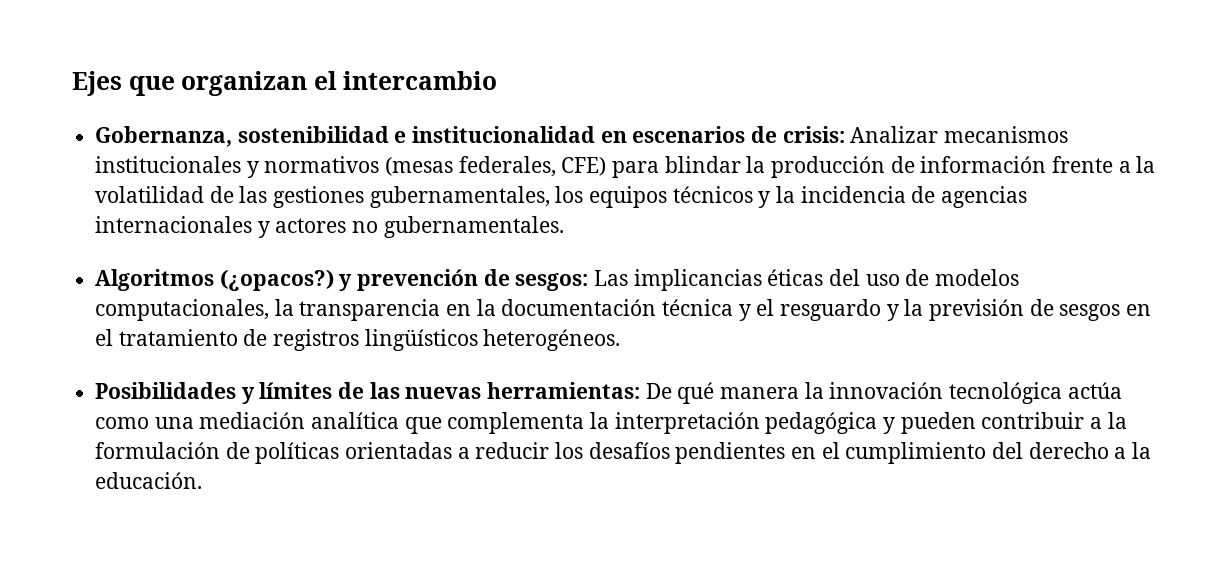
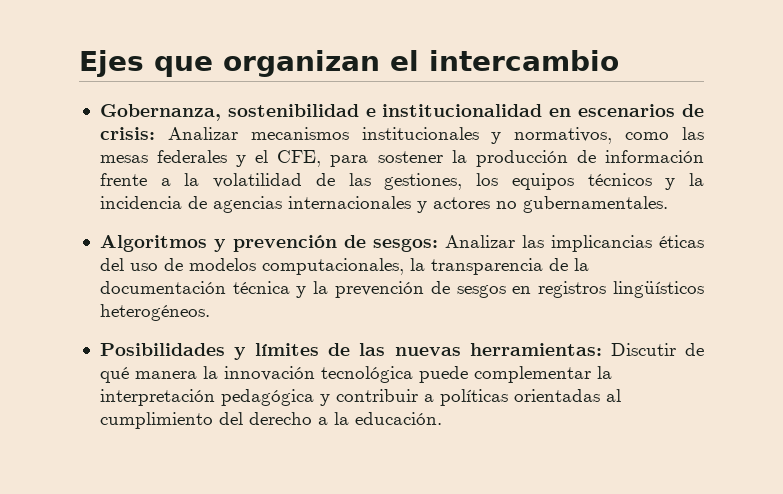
- Gobernanza, sostenibilidad e institucionalidad en escenarios de crisis: Analizar mecanismos institucionales y normativos (mesas federales, CFE) para blindar la producción de información frente a la volatilidad de las gestiones gubernamentales, los equipos técnicos y la incidencia de agencias internacionales y actores no gubernamentales.
+ Gobernanza, sostenibilidad e institucionalidad en escenarios de crisis: Analizar mecanismos institucionales y normativos, como las mesas federales y el CFE, para sostener la producción de información frente a la volatilidad de las gestiones, los equipos técnicos y la incidencia de agencias internacionales y actores no gubernamentales.
- Algoritmos (¿opacos?) y prevención de sesgos: Las implicancias éticas del uso de modelos computacionales, la transparencia en la documentación técnica y el resguardo y la previsión de sesgos en el tratamiento de registros lingüísticos heterogéneos.
+ Algoritmos y prevención de sesgos: Analizar las implicancias éticas del uso de modelos computacionales, la transparencia de la documentación técnica y la prevención de sesgos en registros lingüísticos heterogéneos.
- Posibilidades y límites de las nuevas herramientas: De qué manera la innovación tecnológica actúa como una mediación analítica que complementa la interpretación pedagógica y pueden contribuir a la formulación de políticas orientadas a reducir los desafíos pendientes en el cumplimiento del derecho a la educación.
+ Posibilidades y límites de las nuevas herramientas: Discutir de qué manera la innovación tecnológica puede complementar la interpretación pedagógica y contribuir a políticas orientadas al cumplimiento del derecho a la educación.

